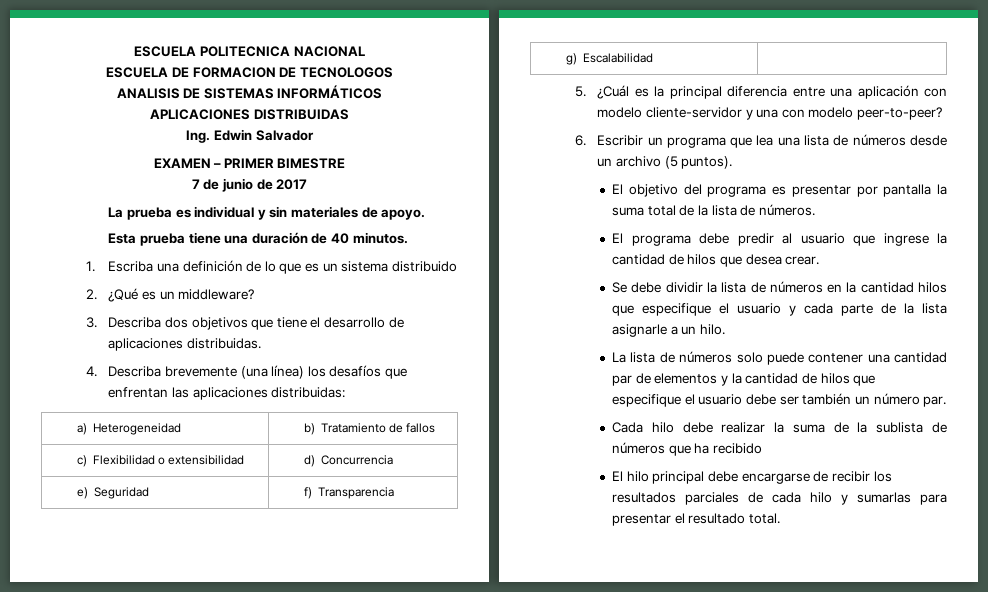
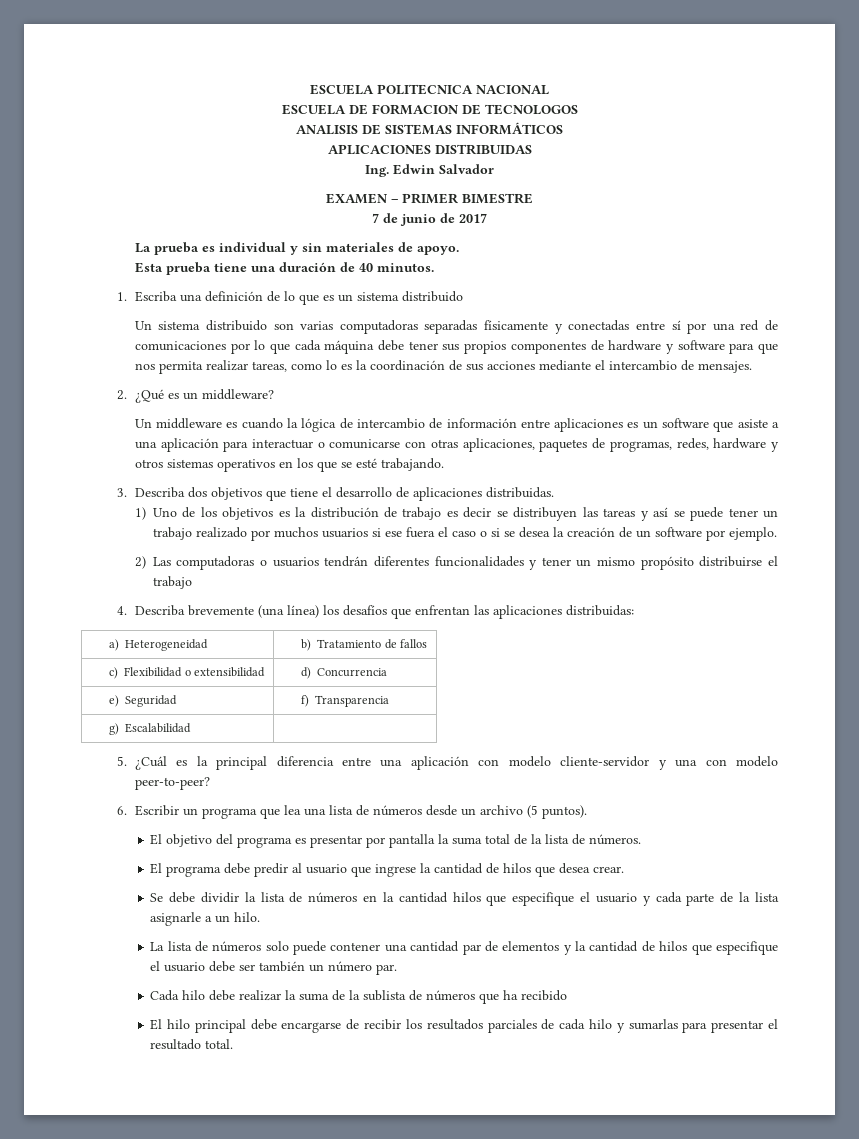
+ Un sistema distribuido son varias computadoras separadas físicamente y conectadas entre sí por una red de comunicaciones por lo que cada máquina debe tener sus propios componentes de hardware y software para que nos permita realizar tareas, como lo es la coordinación de sus acciones mediante el intercambio de mensajes.
+ Un middleware es cuando la lógica de intercambio de información entre aplicaciones es un software que asiste a una aplicación para interactuar o comunicarse con otras aplicaciones, paquetes de programas, redes, hardware y otros sistemas operativos en los que se esté trabajando.
+ 1) Uno de los objetivos es la distribución de trabajo es decir se distribuyen las tareas y así se puede tener un trabajo realizado por muchos usuarios si ese fuera el caso o si se desea la creación de un software por ejemplo.
+ 2) Las computadoras o usuarios tendrán diferentes funcionalidades y tener un mismo propósito distribuirse el trabajo

